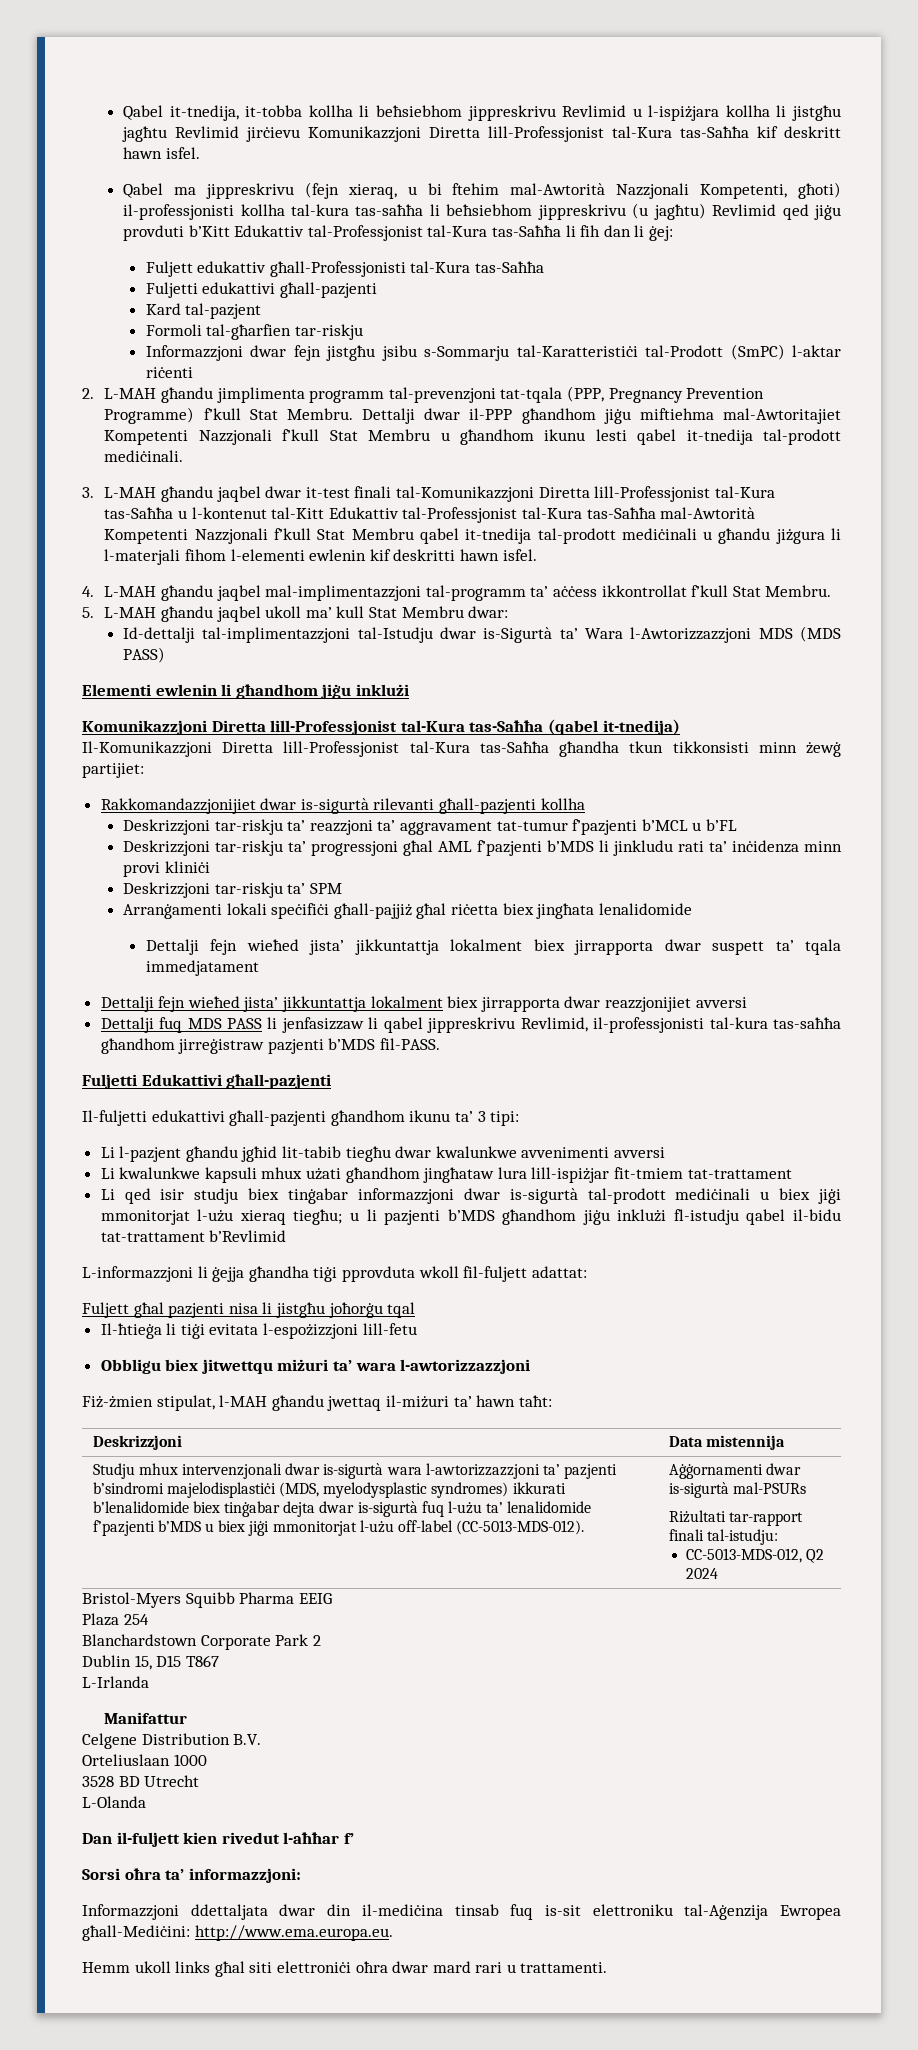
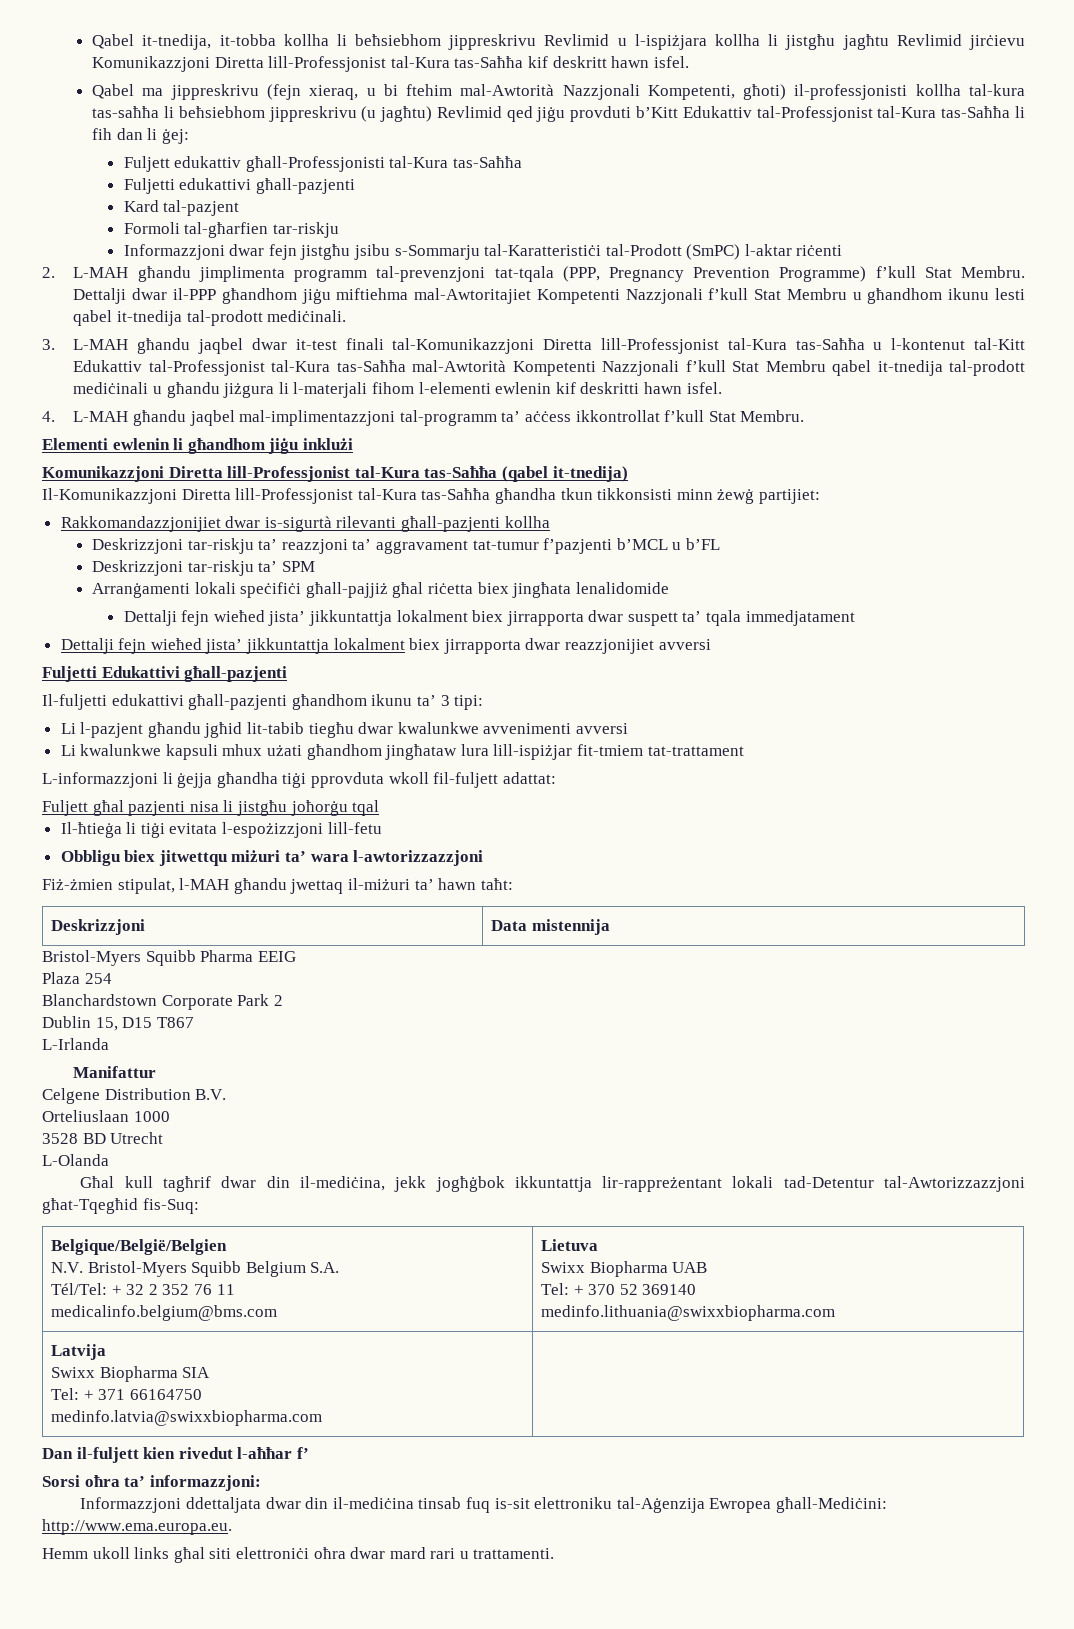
- 5. L-MAH għandu jaqbel ukoll ma’ kull Stat Membru dwar:
- Id-dettalji tal-implimentazzjoni tal-Istudju dwar is-Sigurtà ta’ Wara l-Awtorizzazzjoni MDS (MDS PASS)
- Deskrizzjoni tar-riskju ta’ progressjoni għal AML f’pazjenti b’MDS li jinkludu rati ta’ inċidenza minn provi kliniċi
- Dettalji fuq MDS PASS li jenfasizzaw li qabel jippreskrivu Revlimid, il-professjonisti tal-kura tas-saħħa għandhom jirreġistraw pazjenti b’MDS fil-PASS.
- Li qed isir studju biex tinġabar informazzjoni dwar is-sigurtà tal-prodott mediċinali u biex jiġi mmonitorjat l-użu xieraq tiegħu; u li pazjenti b’MDS għandhom jiġu inklużi fl-istudju qabel il-bidu tat-trattament b’Revlimid
- Studju mhux intervenzjonali dwar is-sigurtà wara l-awtorizzazzjoni ta’ pazjenti b’sindromi majelodisplastiċi (MDS, myelodysplastic syndromes) ikkurati b’lenalidomide biex tinġabar dejta dwar is-sigurtà fuq l-użu ta’ lenalidomide f’pazjenti b’MDS u biex jiġi mmonitorjat l-użu off-label (CC-5013-MDS-012). | Aġġornamenti dwar is-sigurtà mal-PSURs
- Riżultati tar-rapport finali tal-istudju:
- CC-5013-MDS-012, Q2 2024
+ Għal kull tagħrif dwar din il-mediċina, jekk jogħġbok ikkuntattja lir-rappreżentant lokali tad-Detentur tal-Awtorizzazzjoni għat-Tqegħid fis-Suq:
+ Belgique/België/Belgien
+ N.V. Bristol-Myers Squibb Belgium S.A.
+ Tél/Tel: + 32 2 352 76 11
+ medicalinfo.belgium@bms.com | Lietuva
+ Swixx Biopharma UAB
+ Tel: + 370 52 369140
+ medinfo.lithuania@swixxbiopharma.com
+ Latvija
+ Swixx Biopharma SIA
+ Tel: + 371 66164750
+ medinfo.latvia@swixxbiopharma.com |

